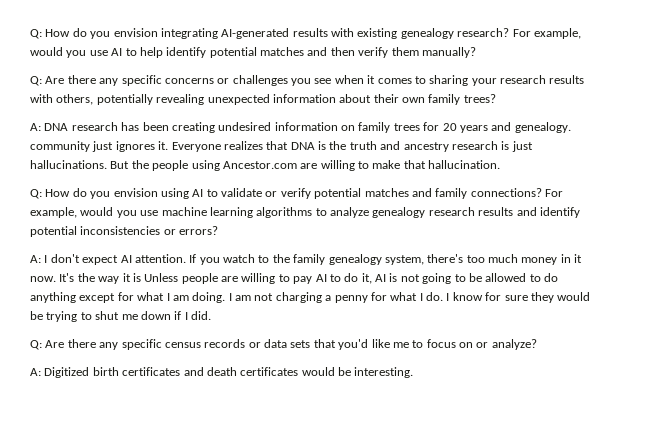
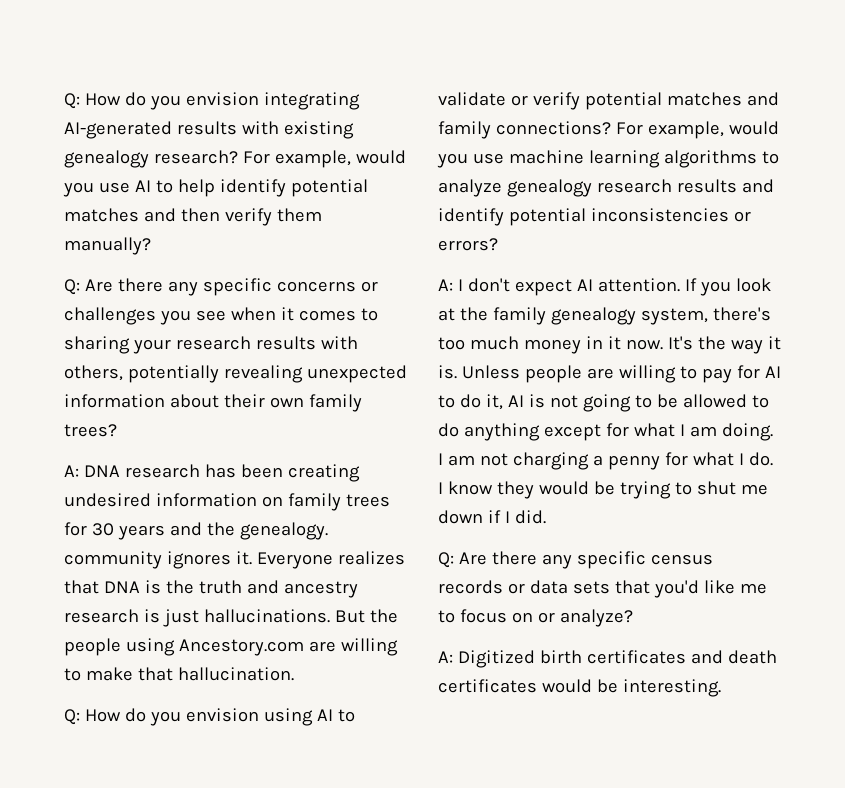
- A: DNA research has been creating undesired information on family trees for 20 years and genealogy. community just ignores it.
+ A: DNA research has been creating undesired information on family trees for 30 years and the genealogy. community ignores it.
- But the people using Ancestor.com are willing to make that hallucination.
+ But the people using Ancestory.com are willing to make that hallucination.
- If you watch to the family genealogy system, there's too much money in it now.
+ If you look at the family genealogy system, there's too much money in it now.
- It's the way it is Unless people are willing to pay AI to do it, AI is not going to be allowed to do anything except for what I am doing.
+ It's the way it is. Unless people are willing to pay for AI to do it, AI is not going to be allowed to do anything except for what I am doing.
- I know for sure they would be trying to shut me down if I did.
+ I know they would be trying to shut me down if I did.

